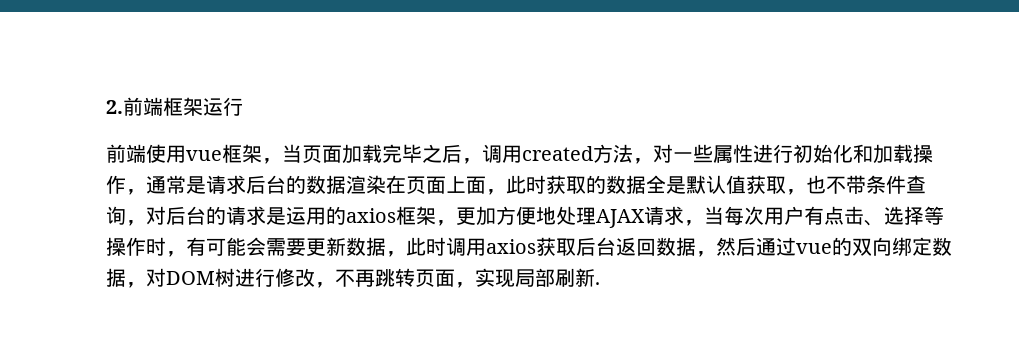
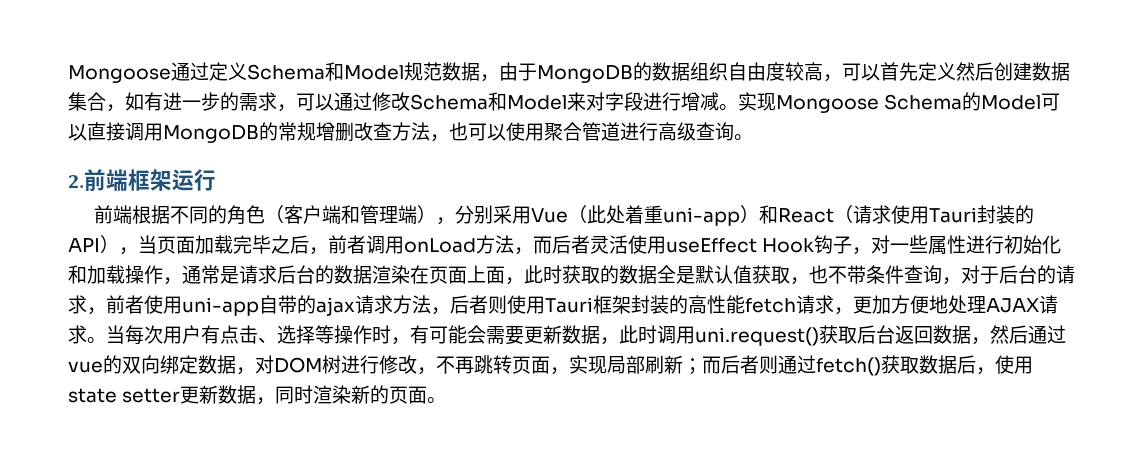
+ Mongoose通过定义Schema和Model规范数据，由于MongoDB的数据组织自由度较高，可以首先定义然后创建数据集合，如有进一步的需求，可以通过修改Schema和Model来对字段进行增减。实现Mongoose Schema的Model可以直接调用MongoDB的常规增删改查方法，也可以使用聚合管道进行高级查询。
- 前端使用vue框架，当页面加载完毕之后，调用created方法，对一些属性进行初始化和加载操作，通常是请求后台的数据渲染在页面上面，此时获取的数据全是默认值获取，也不带条件查询，对后台的请求是运用的axios框架，更加方便地处理AJAX请求，当每次用户有点击、选择等操作时，有可能会需要更新数据，此时调用axios获取后台返回数据，然后通过vue的双向绑定数据，对DOM树进行修改，不再跳转页面，实现局部刷新.
+ 前端根据不同的角色（客户端和管理端），分别采用Vue（此处着重uni-app）和React（请求使用Tauri封装的API），当页面加载完毕之后，前者调用onLoad方法，而后者灵活使用useEffect Hook钩子，对一些属性进行初始化和加载操作，通常是请求后台的数据渲染在页面上面，此时获取的数据全是默认值获取，也不带条件查询，对于后台的请求，前者使用uni-app自带的ajax请求方法，后者则使用Tauri框架封装的高性能fetch请求，更加方便地处理AJAX请求。当每次用户有点击、选择等操作时，有可能会需要更新数据，此时调用uni.request()获取后台返回数据，然后通过vue的双向绑定数据，对DOM树进行修改，不再跳转页面，实现局部刷新；而后者则通过fetch()获取数据后，使用state setter更新数据，同时渲染新的页面。

